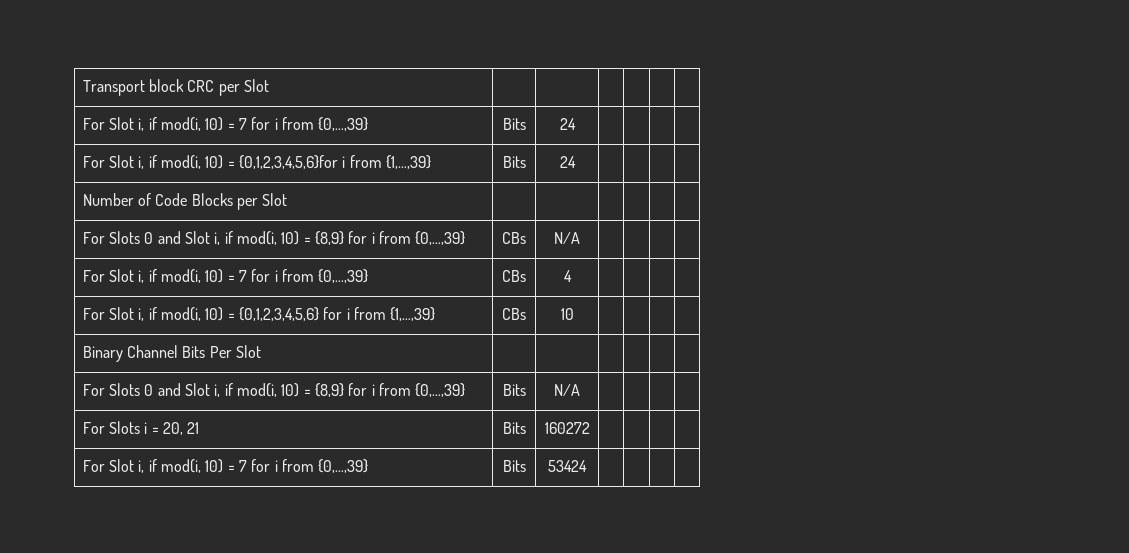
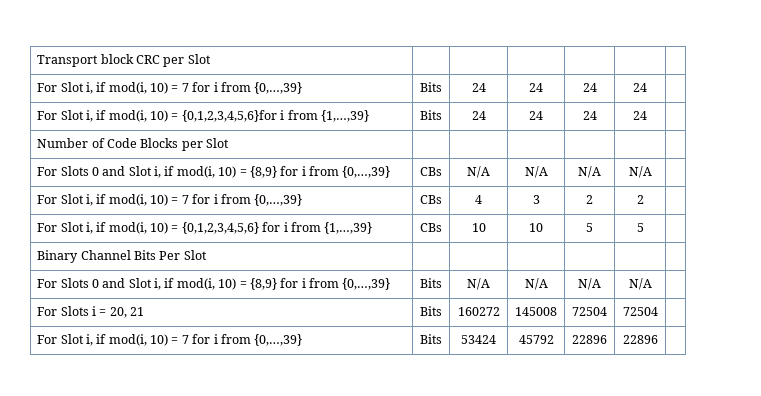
- For Slot i, if mod(i, 10) = 7 for i from {0,…,39} | Bits | 24 | | | |
+ For Slot i, if mod(i, 10) = 7 for i from {0,…,39} | Bits | 24 | 24 | 24 | 24 |
- For Slot i, if mod(i, 10) = {0,1,2,3,4,5,6}for i from {1,…,39} | Bits | 24 | | | |
+ For Slot i, if mod(i, 10) = {0,1,2,3,4,5,6}for i from {1,…,39} | Bits | 24 | 24 | 24 | 24 |
- For Slots 0 and Slot i, if mod(i, 10) = {8,9} for i from {0,…,39} | CBs | N/A | | | |
+ For Slots 0 and Slot i, if mod(i, 10) = {8,9} for i from {0,…,39} | CBs | N/A | N/A | N/A | N/A |
- For Slot i, if mod(i, 10) = 7 for i from {0,…,39} | CBs | 4 | | | |
+ For Slot i, if mod(i, 10) = 7 for i from {0,…,39} | CBs | 4 | 3 | 2 | 2 |
- For Slot i, if mod(i, 10) = {0,1,2,3,4,5,6} for i from {1,…,39} | CBs | 10 | | | |
+ For Slot i, if mod(i, 10) = {0,1,2,3,4,5,6} for i from {1,…,39} | CBs | 10 | 10 | 5 | 5 |
- For Slots 0 and Slot i, if mod(i, 10) = {8,9} for i from {0,…,39} | Bits | N/A | | | |
+ For Slots 0 and Slot i, if mod(i, 10) = {8,9} for i from {0,…,39} | Bits | N/A | N/A | N/A | N/A |
- For Slots i = 20, 21 | Bits | 160272 | | | |
+ For Slots i = 20, 21 | Bits | 160272 | 145008 | 72504 | 72504 |
- For Slot i, if mod(i, 10) = 7 for i from {0,…,39} | Bits | 53424 | | | |
+ For Slot i, if mod(i, 10) = 7 for i from {0,…,39} | Bits | 53424 | 45792 | 22896 | 22896 |

